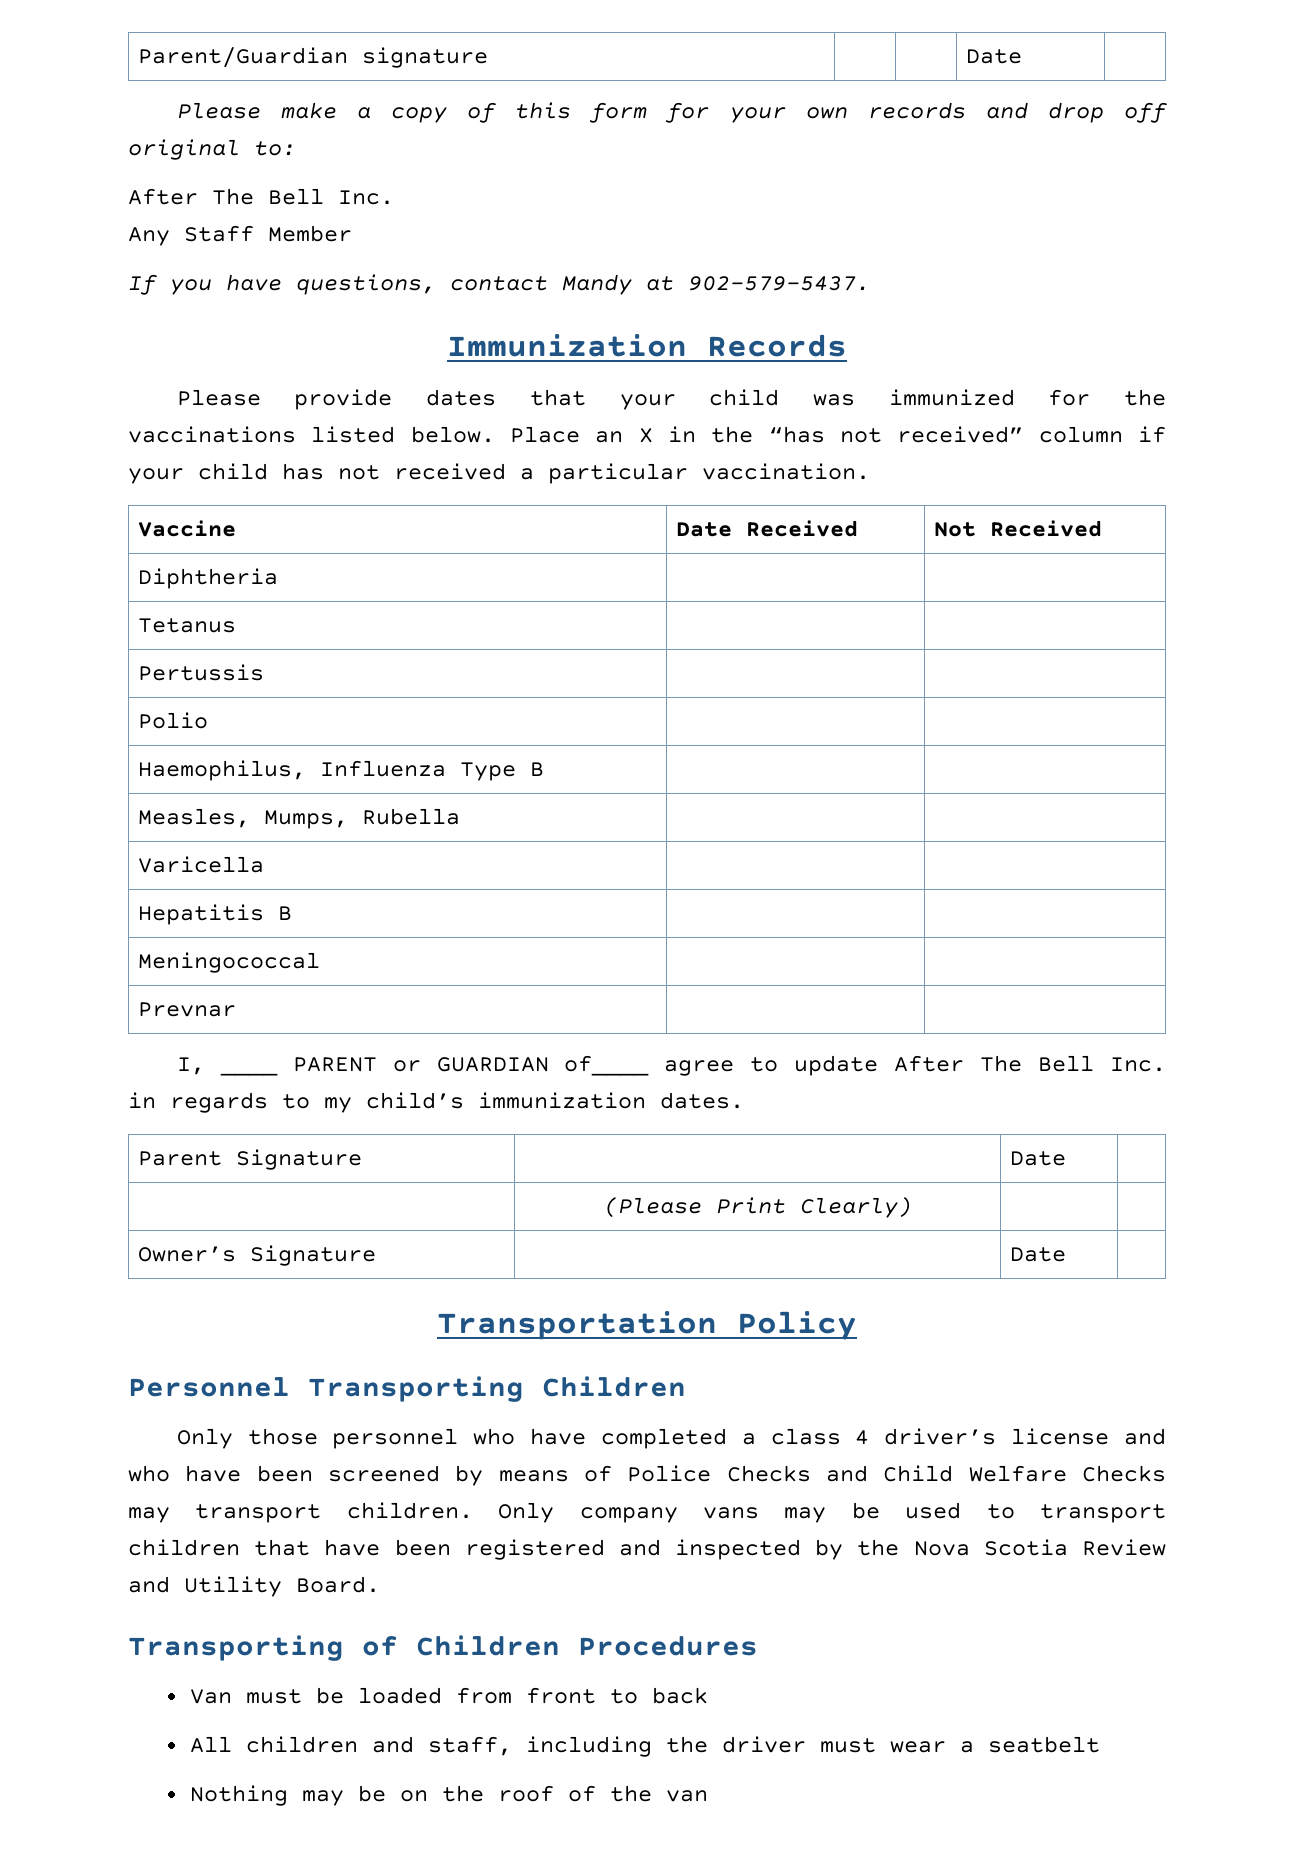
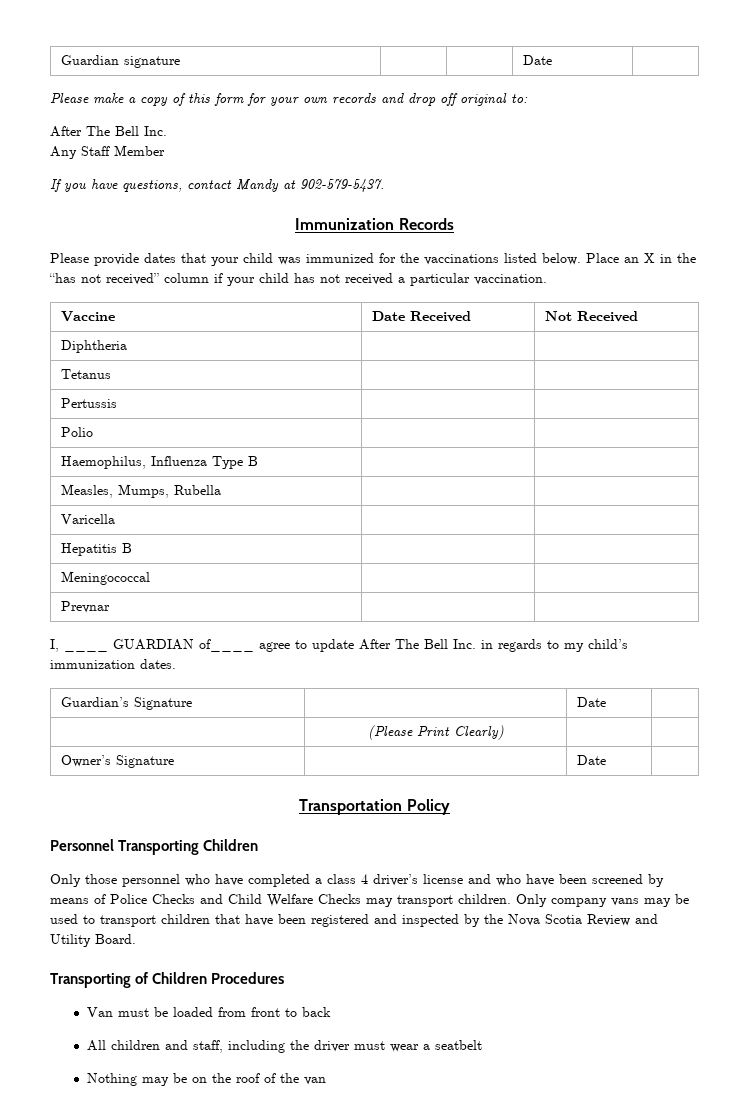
- Parent/Guardian signature | | | Date |
+ Guardian signature | | | Date |
- I, ____ PARENT or GUARDIAN of____ agree to update After The Bell Inc. in regards to my child’s immunization dates.
+ I, ____ GUARDIAN of____ agree to update After The Bell Inc. in regards to my child’s immunization dates.
- Parent Signature | | Date |
+ Guardian’s Signature | | Date |

